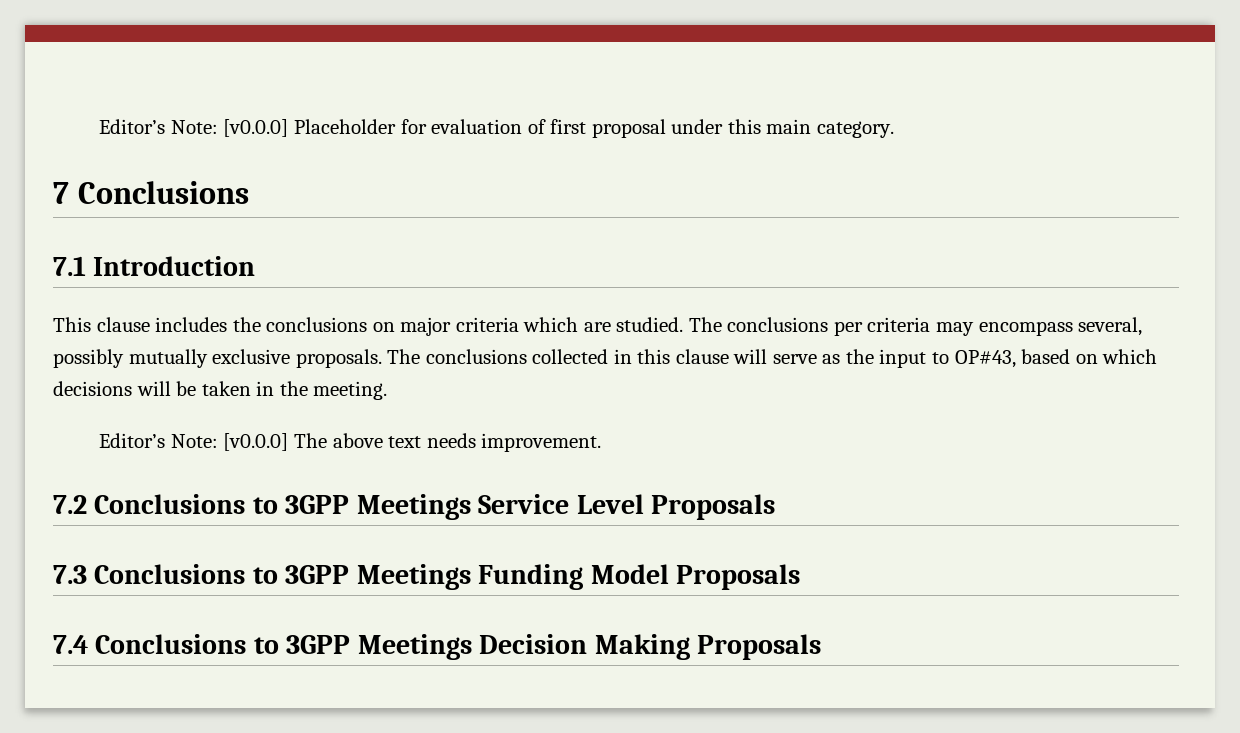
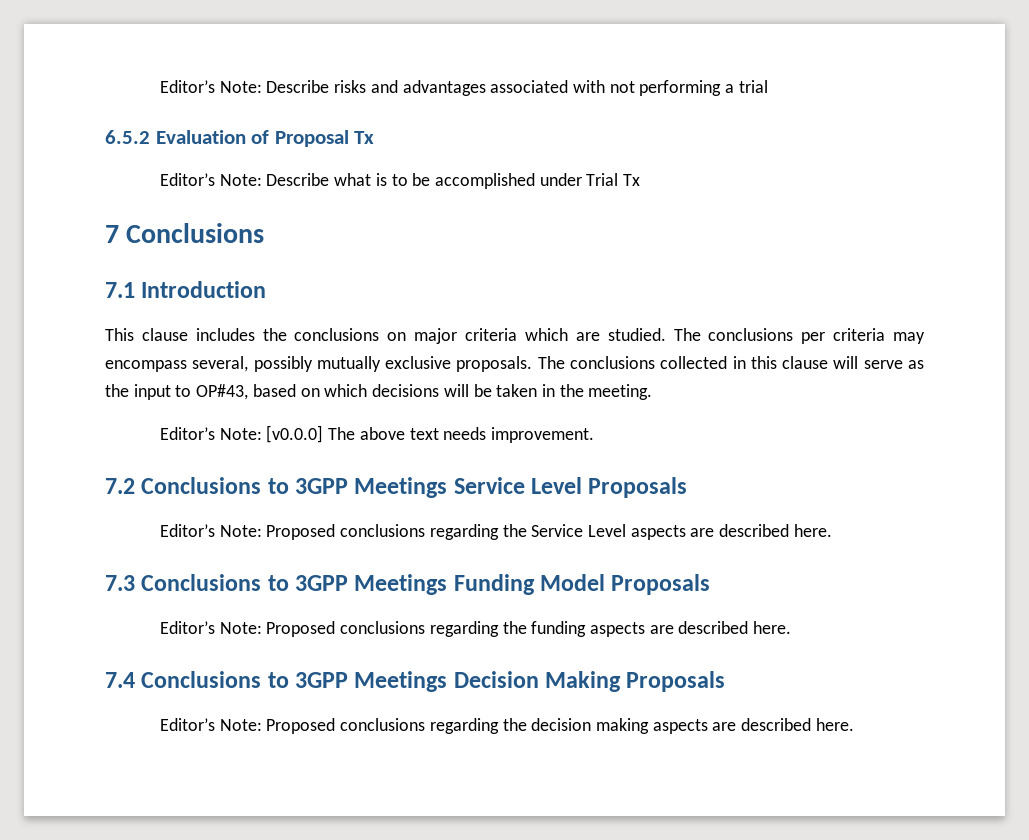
- Editor’s Note: [v0.0.0] Placeholder for evaluation of first proposal under this main category.
+ Editor’s Note: Describe risks and advantages associated with not performing a trial
+ 6.5.2 Evaluation of Proposal Tx
+ Editor’s Note: Describe what is to be accomplished under Trial Tx
+ Editor’s Note: Proposed conclusions regarding the Service Level aspects are described here.
+ Editor’s Note: Proposed conclusions regarding the funding aspects are described here.
+ Editor’s Note: Proposed conclusions regarding the decision making aspects are described here.

